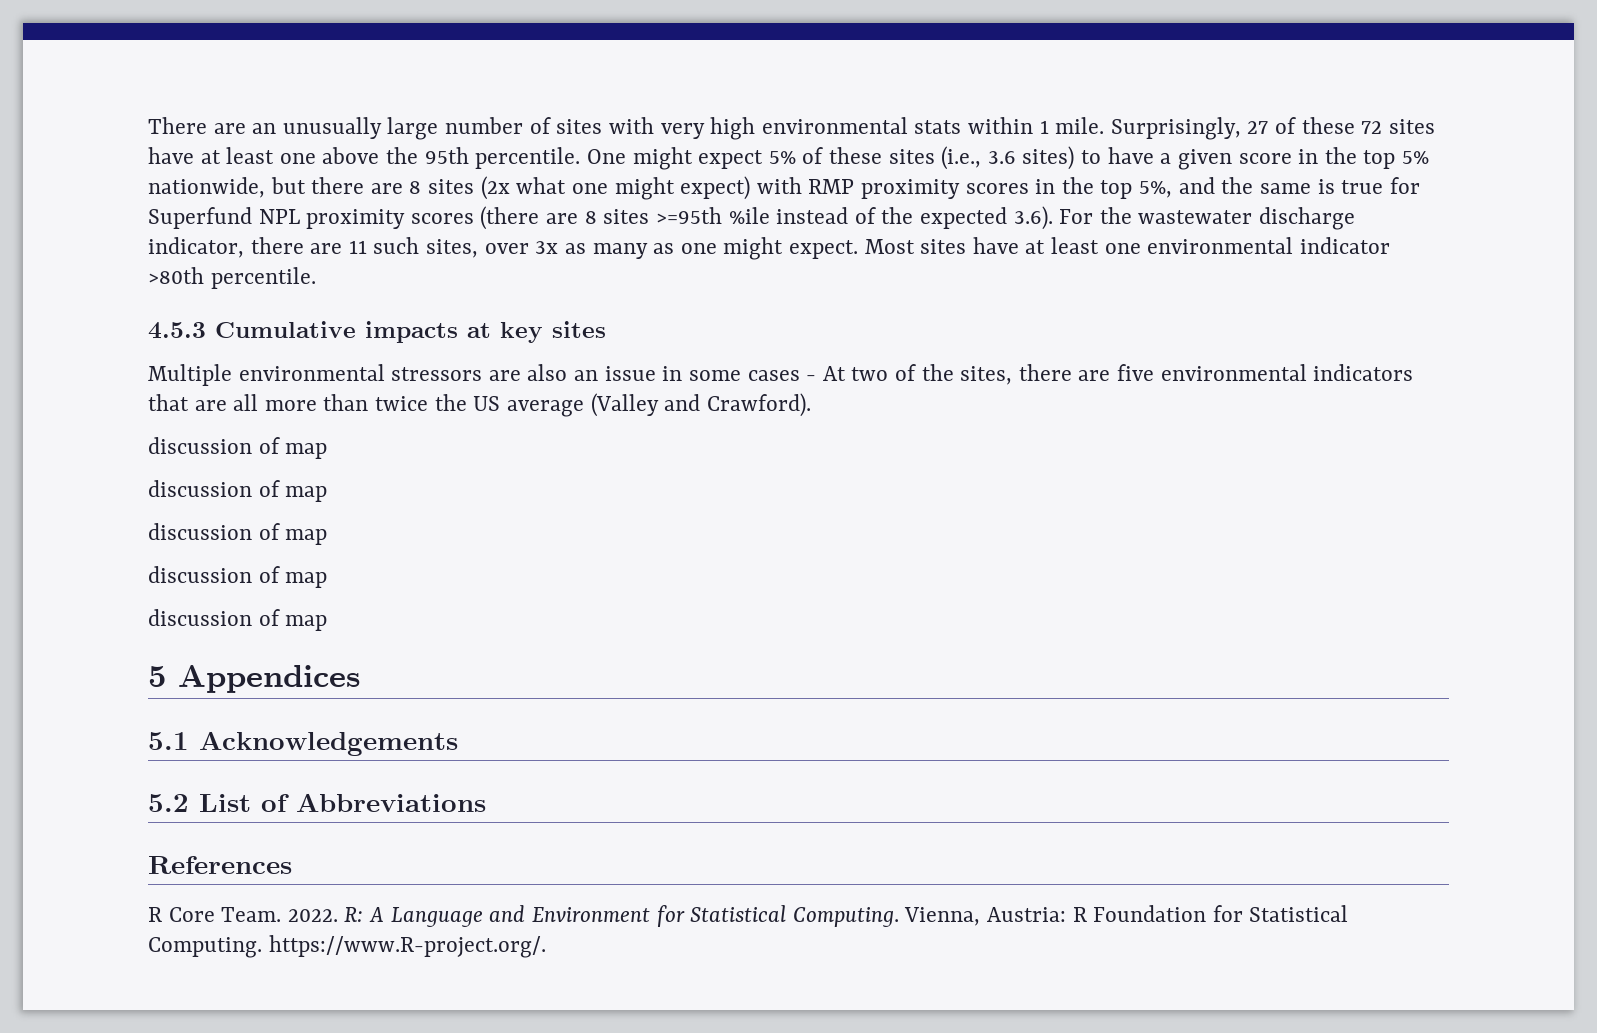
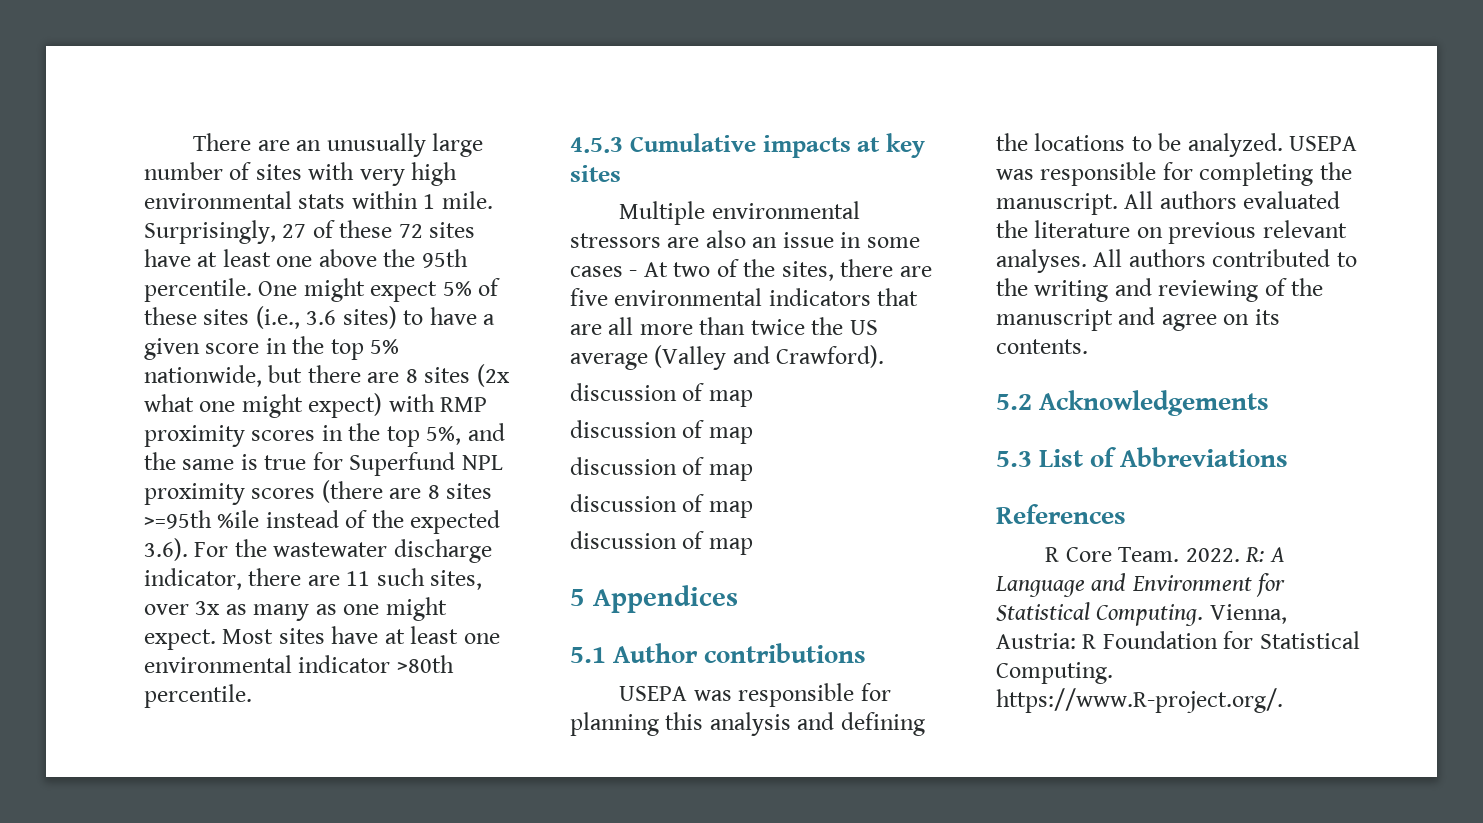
- 5.1 Acknowledgements
+ 5.1 Author contributions
+ USEPA was responsible for planning this analysis and defining the locations to be analyzed. USEPA was responsible for completing the manuscript. All authors evaluated the literature on previous relevant analyses. All authors contributed to the writing and reviewing of the manuscript and agree on its contents.
+ 5.2 Acknowledgements
- 5.2 List of Abbreviations
+ 5.3 List of Abbreviations

